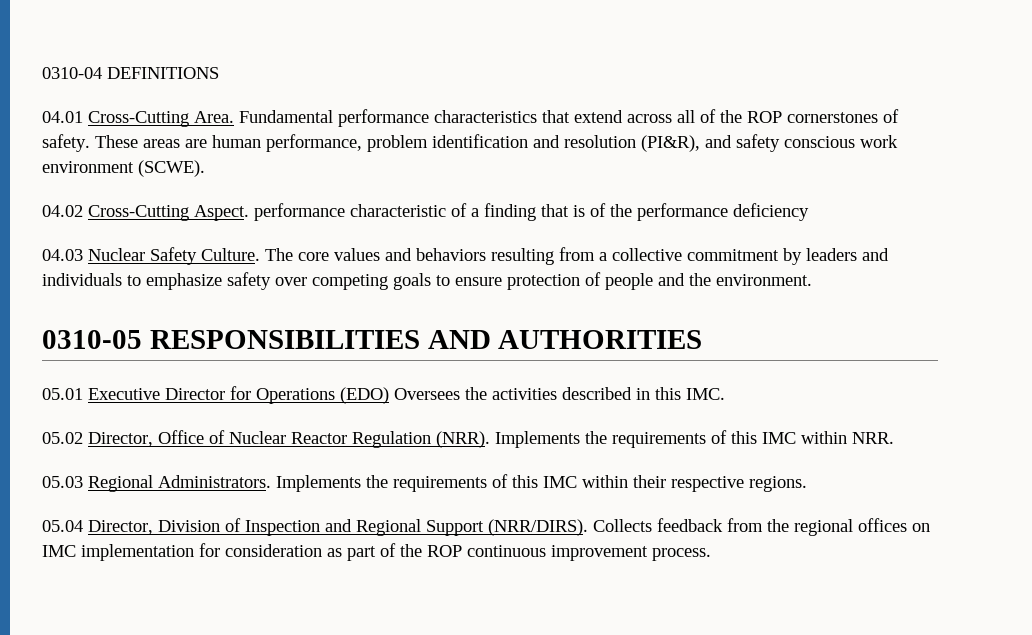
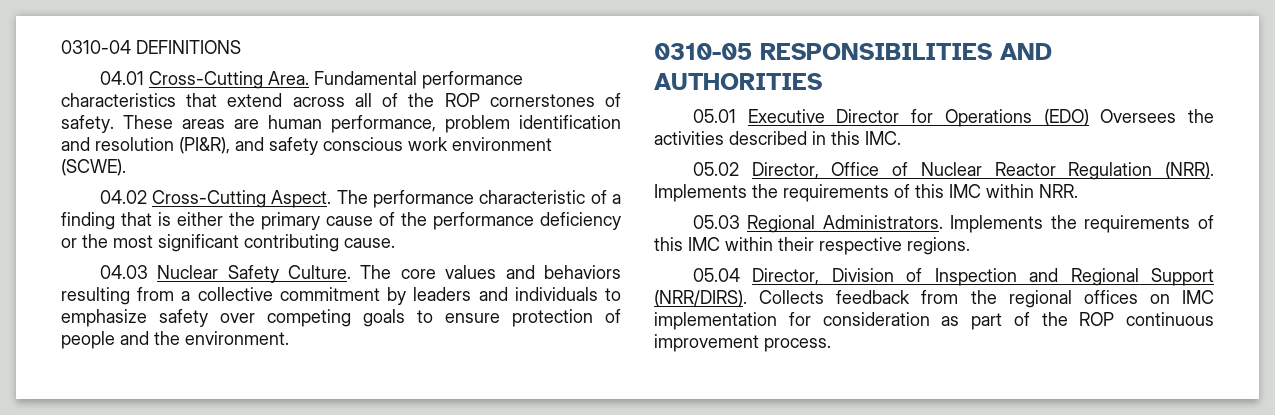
- 04.02 Cross-Cutting Aspect. performance characteristic of a finding that is of the performance deficiency
+ 04.02 Cross-Cutting Aspect. The performance characteristic of a finding that is either the primary cause of the performance deficiency or the most significant contributing cause.

